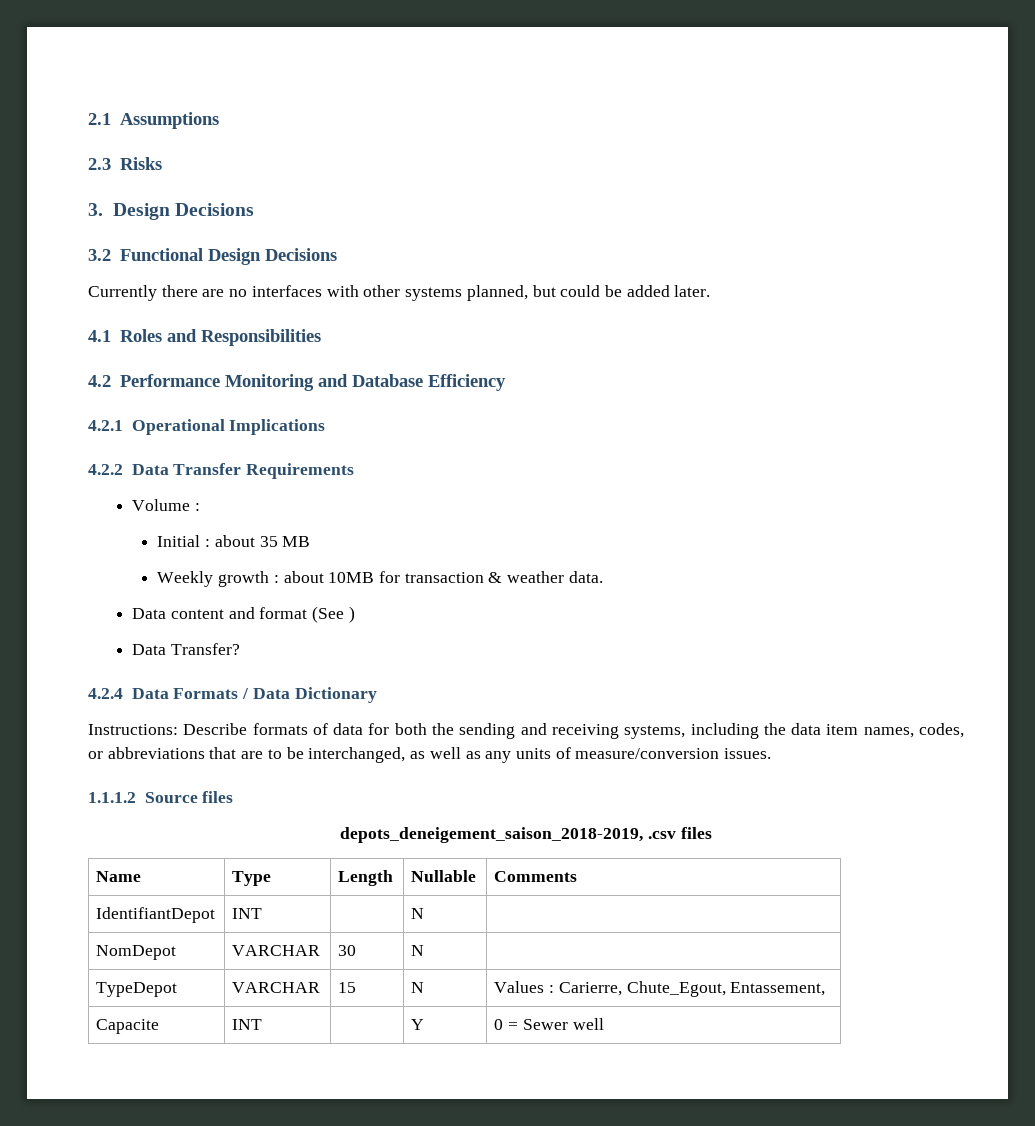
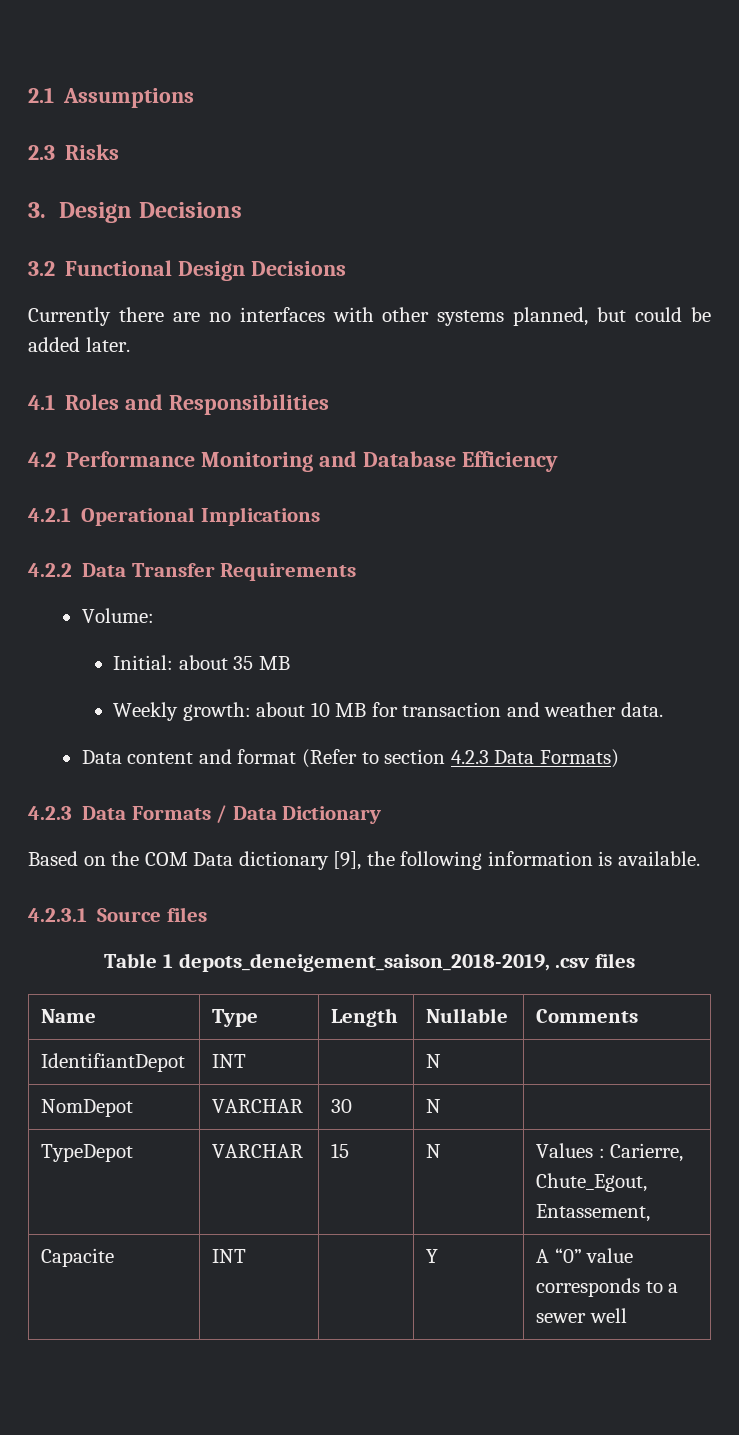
- Volume :
- Initial : about 35 MB
+ Volume:
+ Initial: about 35 MB
- Weekly growth : about 10MB for transaction & weather data.
+ Weekly growth: about 10 MB for transaction and weather data.
- Data content and format (See )
- Data Transfer?
- 4.2.4 Data Formats / Data Dictionary
+ Data content and format (Refer to section 4.2.3 Data Formats)
+ 4.2.3 Data Formats / Data Dictionary
- Instructions: Describe formats of data for both the sending and receiving systems, including the data item names, codes, or abbreviations that are to be interchanged, as well as any units of measure/conversion issues.
- 1.1.1.2 Source files
+ Based on the COM Data dictionary [9], the following information is available.
+ 4.2.3.1 Source files
- depots_deneigement_saison_2018-2019, .csv files
+ Table 1 depots_deneigement_saison_2018-2019, .csv files
- Capacite | INT | | Y | 0 = Sewer well
+ Capacite | INT | | Y | A “0” value corresponds to a sewer well

